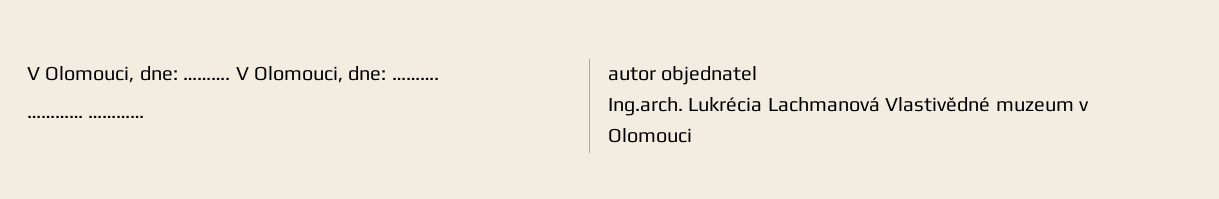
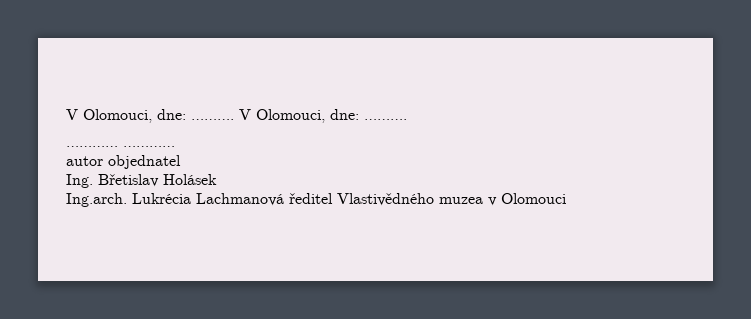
+ Ing. Břetislav Holásek
- Ing.arch. Lukrécia Lachmanová Vlastivědné muzeum v Olomouci
+ Ing.arch. Lukrécia Lachmanová ředitel Vlastivědného muzea v Olomouci

